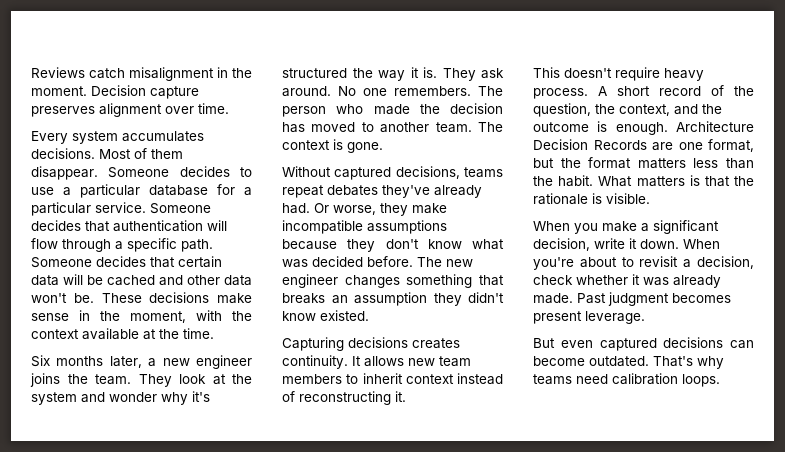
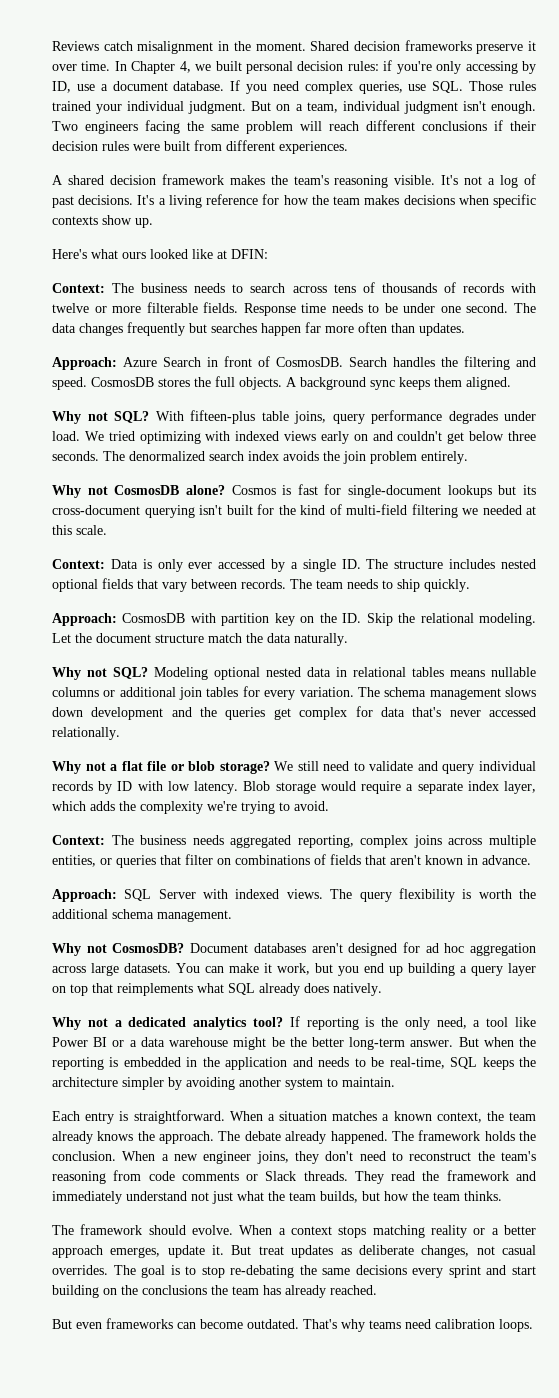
- Decision capture preserves alignment over time.
- Every system accumulates decisions. Most of them disappear. Someone decides to use a particular database for a particular service. Someone decides that authentication will flow through a specific path. Someone decides that certain data will be cached and other data won't be. These decisions make sense in the moment, with the context available at the time.
- Six months later, a new engineer joins the team. They look at the system and wonder why it's structured the way it is. They ask around. No one remembers. The person who made the decision has moved to another team. The context is gone.
- Without captured decisions, teams repeat debates they've already had. Or worse, they make incompatible assumptions because they don't know what was decided before. The new engineer changes something that breaks an assumption they didn't know existed.
- Capturing decisions creates continuity. It allows new team members to inherit context instead of reconstructing it.
- This doesn't require heavy process. A short record of the question, the context, and the outcome is enough. Architecture Decision Records are one format, but the format matters less than the habit. What matters is that the rationale is visible.
- When you make a significant decision, write it down. When you're about to revisit a decision, check whether it was already made. Past judgment becomes present leverage.
+ Shared decision frameworks preserve it over time. In Chapter 4, we built personal decision rules: if you're only accessing by ID, use a document database. If you need complex queries, use SQL. Those rules trained your individual judgment. But on a team, individual judgment isn't enough. Two engineers facing the same problem will reach different conclusions if their decision rules were built from different experiences.
+ A shared decision framework makes the team's reasoning visible. It's not a log of past decisions. It's a living reference for how the team makes decisions when specific contexts show up.
+ Here's what ours looked like at DFIN:
+ Context: The business needs to search across tens of thousands of records with twelve or more filterable fields. Response time needs to be under one second. The data changes frequently but searches happen far more often than updates.
+ Approach: Azure Search in front of CosmosDB. Search handles the filtering and speed. CosmosDB stores the full objects. A background sync keeps them aligned.
+ Why not SQL? With fifteen-plus table joins, query performance degrades under load. We tried optimizing with indexed views early on and couldn't get below three seconds. The denormalized search index avoids the join problem entirely.
+ Why not CosmosDB alone? Cosmos is fast for single-document lookups but its cross-document querying isn't built for the kind of multi-field filtering we needed at this scale.
+ Context: Data is only ever accessed by a single ID. The structure includes nested optional fields that vary between records. The team needs to ship quickly.
+ Approach: CosmosDB with partition key on the ID. Skip the relational modeling. Let the document structure match the data naturally.
+ Why not SQL? Modeling optional nested data in relational tables means nullable columns or additional join tables for every variation. The schema management slows down development and the queries get complex for data that's never accessed relationally.
+ Why not a flat file or blob storage? We still need to validate and query individual records by ID with low latency. Blob storage would require a separate index layer, which adds the complexity we're trying to avoid.
+ Context: The business needs aggregated reporting, complex joins across multiple entities, or queries that filter on combinations of fields that aren't known in advance.
+ Approach: SQL Server with indexed views. The query flexibility is worth the additional schema management.
+ Why not CosmosDB? Document databases aren't designed for ad hoc aggregation across large datasets. You can make it work, but you end up building a query layer on top that reimplements what SQL already does natively.
+ Why not a dedicated analytics tool? If reporting is the only need, a tool like Power BI or a data warehouse might be the better long-term answer. But when the reporting is embedded in the application and needs to be real-time, SQL keeps the architecture simpler by avoiding another system to maintain.
+ Each entry is straightforward. When a situation matches a known context, the team already knows the approach. The debate already happened. The framework holds the conclusion. When a new engineer joins, they don't need to reconstruct the team's reasoning from code comments or Slack threads. They read the framework and immediately understand not just what the team builds, but how the team thinks.
+ The framework should evolve. When a context stops matching reality or a better approach emerges, update it. But treat updates as deliberate changes, not casual overrides. The goal is to stop re-debating the same decisions every sprint and start building on the conclusions the team has already reached.
- But even captured decisions can become outdated.
+ But even frameworks can become outdated.

